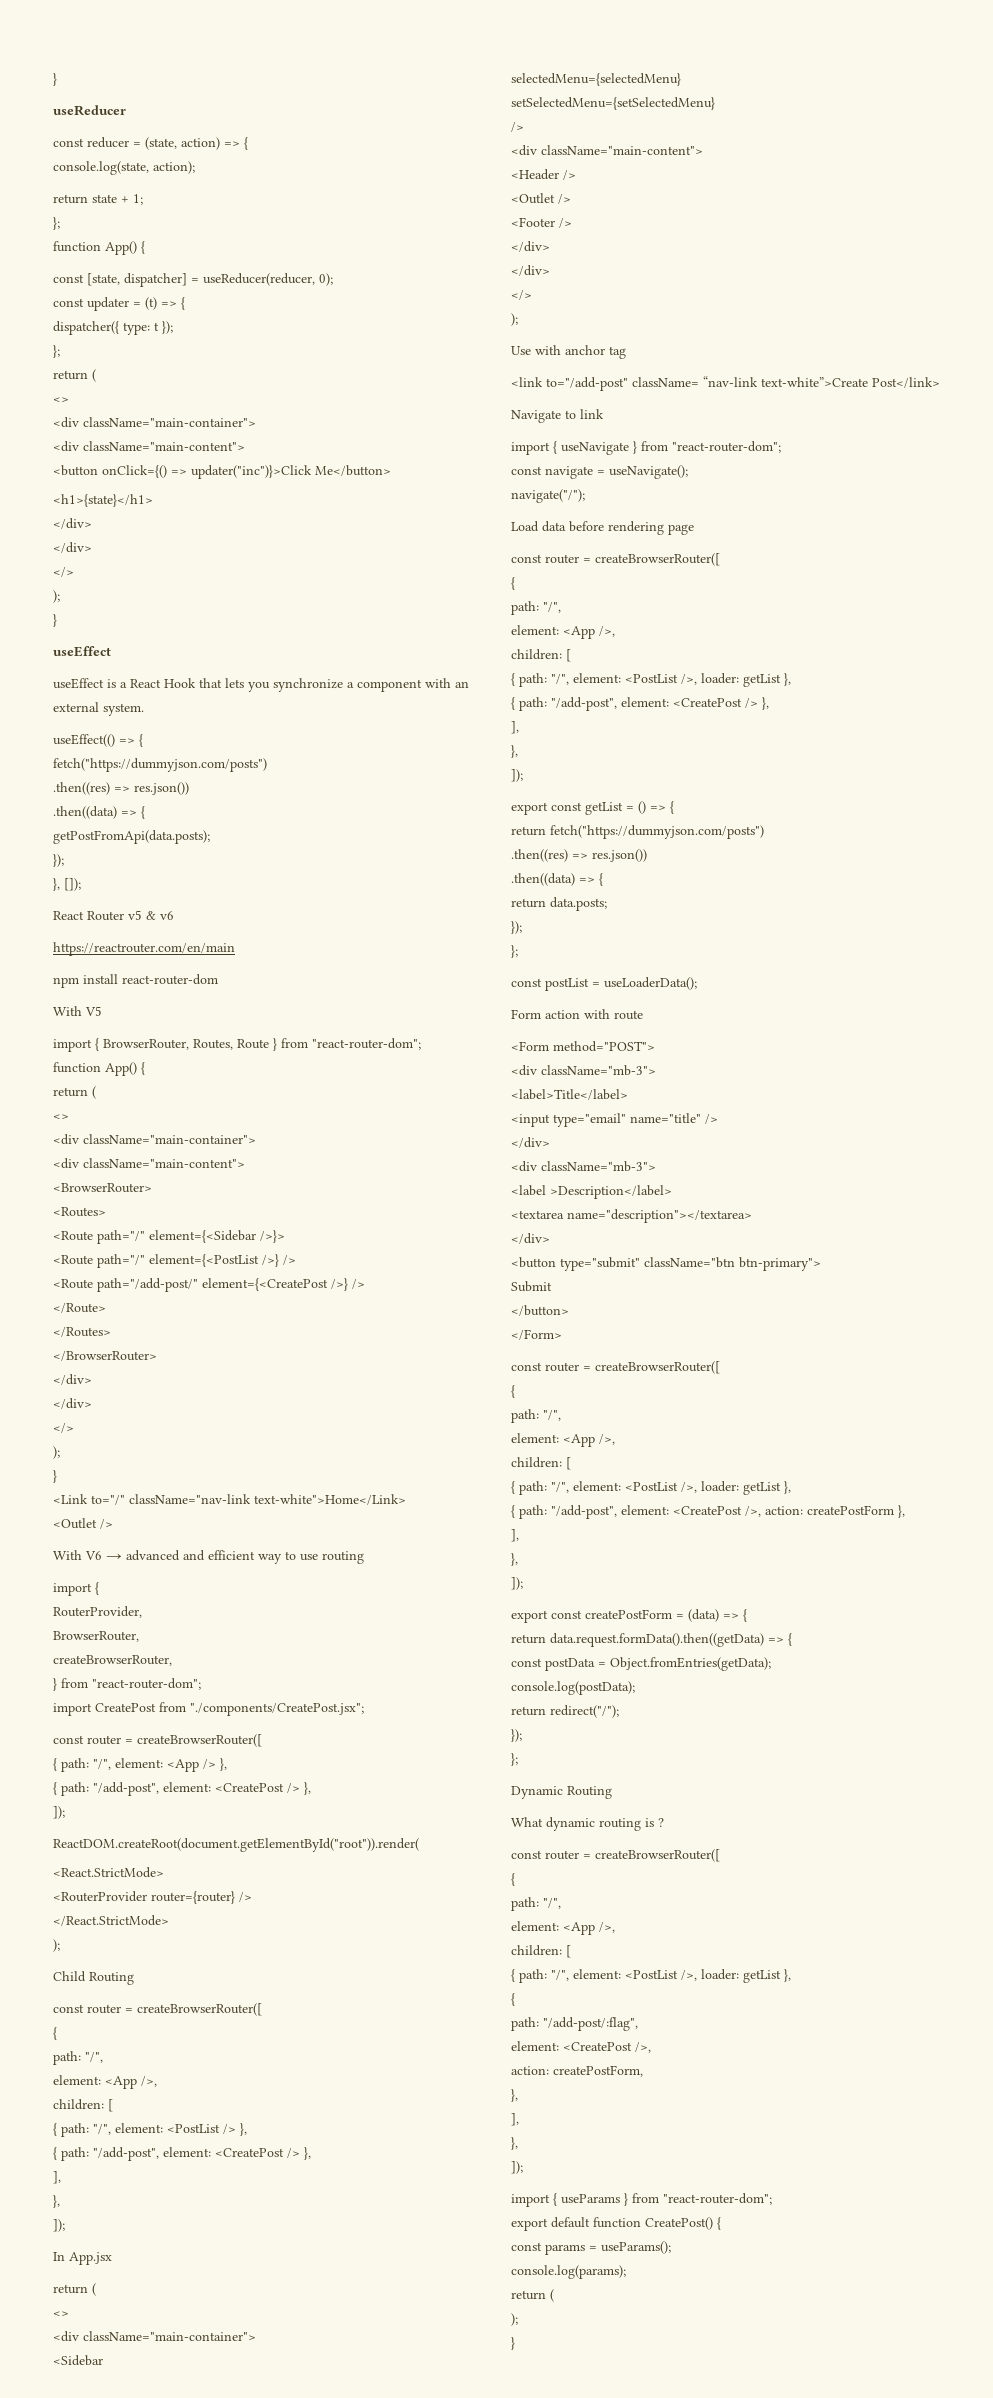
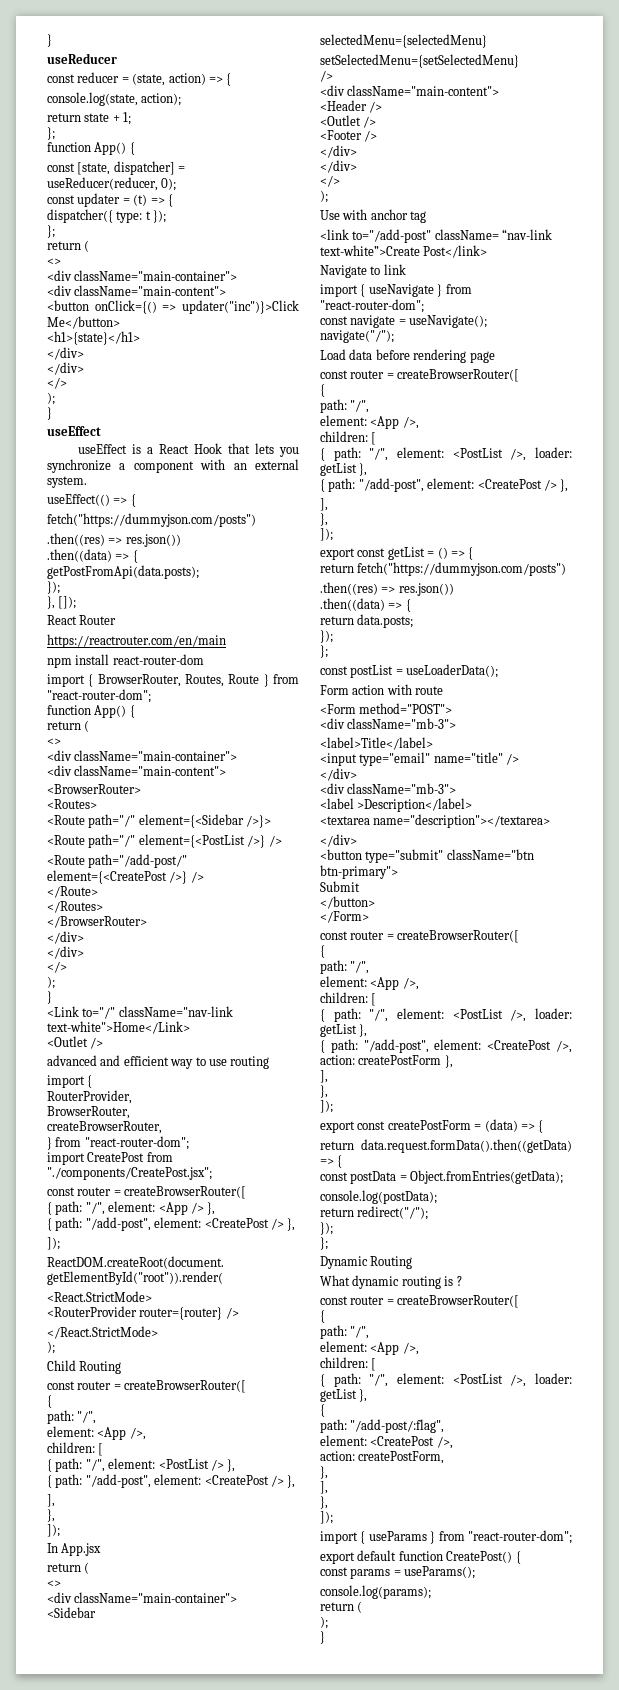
- React Router v5 & v6
+ React Router
- With V5
- With V6 → advanced and efficient way to use routing
+ advanced and efficient way to use routing

